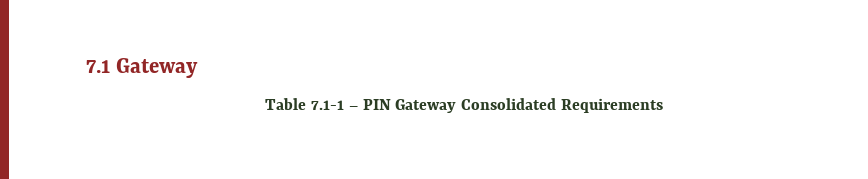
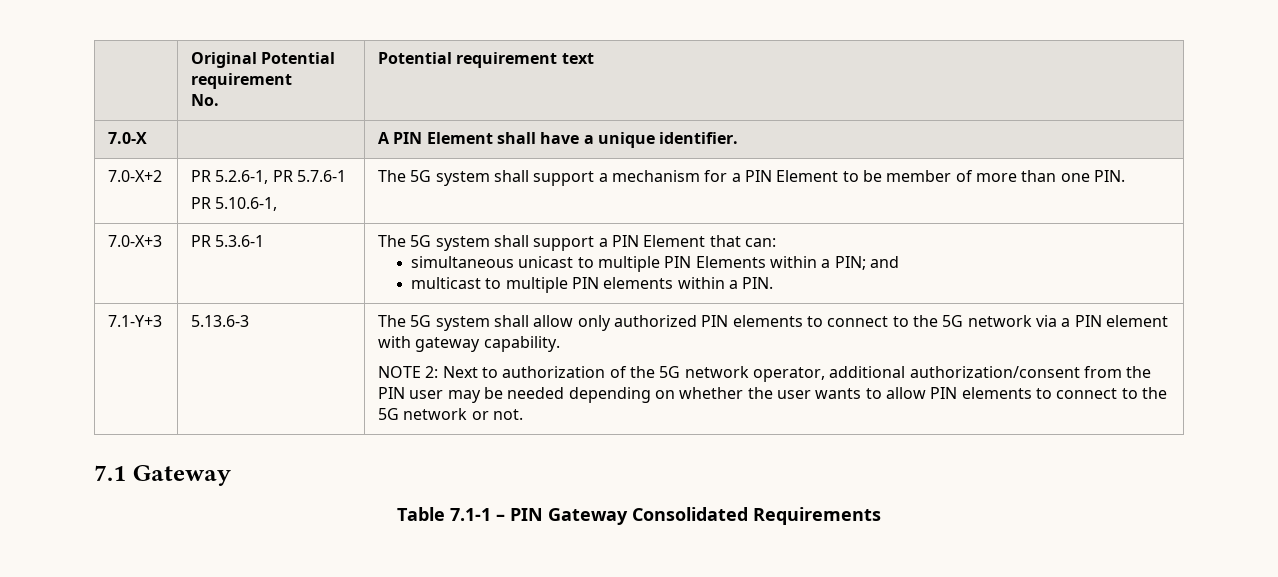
+ | Original Potential requirement
+ No. | Potential requirement text
+ 7.0-X | | A PIN Element shall have a unique identifier.
+ 7.0-X+2 | PR 5.2.6-1, PR 5.7.6-1
+ PR 5.10.6-1, | The 5G system shall support a mechanism for a PIN Element to be member of more than one PIN.
+ 7.0-X+3 | PR 5.3.6-1 | The 5G system shall support a PIN Element that can:
+ simultaneous unicast to multiple PIN Elements within a PIN; and
+ multicast to multiple PIN elements within a PIN.
+ 7.1-Y+3 | 5.13.6-3 | The 5G system shall allow only authorized PIN elements to connect to the 5G network via a PIN element with gateway capability.
+ NOTE 2: Next to authorization of the 5G network operator, additional authorization/consent from the PIN user may be needed depending on whether the user wants to allow PIN elements to connect to the 5G network or not.

